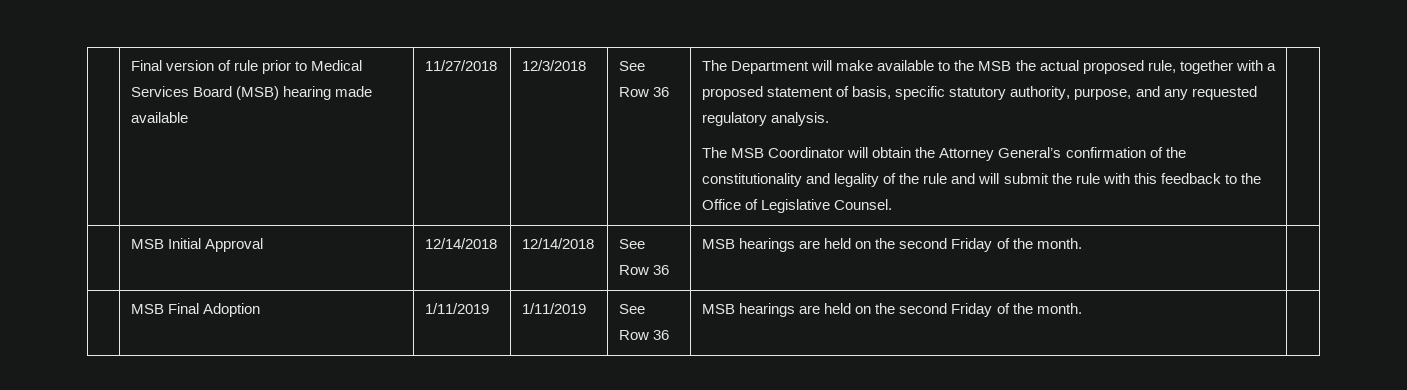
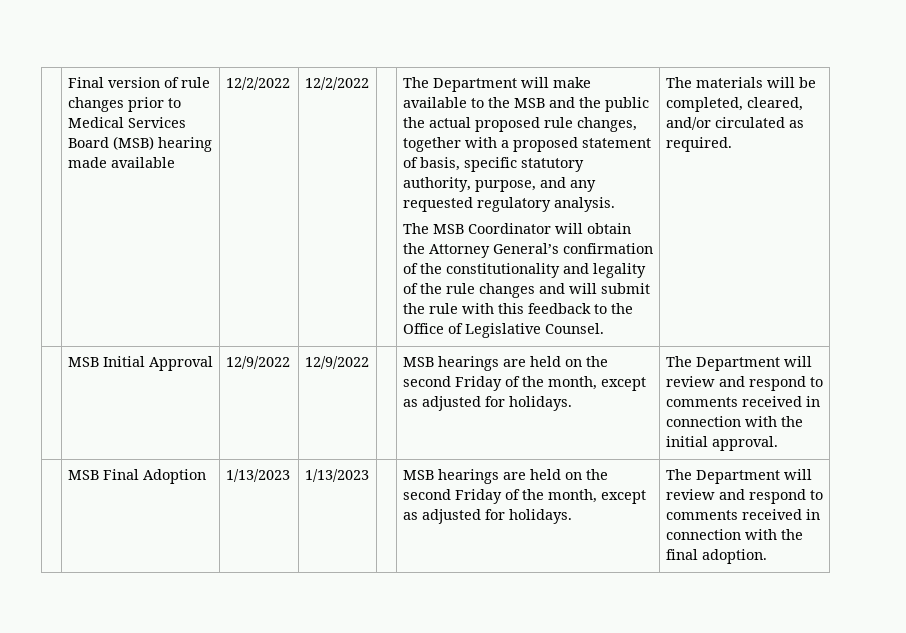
- Final version of rule prior to Medical Services Board (MSB) hearing made available
+ Final version of rule changes prior to Medical Services Board (MSB) hearing made available
- 11/27/2018 | 12/3/2018 | See Row 36
+ 12/2/2022 | 12/2/2022
- The Department will make available to the MSB the actual proposed rule, together with a proposed statement of basis, specific statutory authority, purpose, and any requested regulatory analysis.
+ The Department will make available to the MSB and the public the actual proposed rule changes, together with a proposed statement of basis, specific statutory authority, purpose, and any requested regulatory analysis.
- The MSB Coordinator will obtain the Attorney General’s confirmation of the constitutionality and legality of the rule and will submit the rule with this feedback to the Office of Legislative Counsel.
+ The MSB Coordinator will obtain the Attorney General’s confirmation of the constitutionality and legality of the rule changes and will submit the rule with this feedback to the Office of Legislative Counsel.
- | MSB Initial Approval | 12/14/2018 | 12/14/2018 | See Row 36 | MSB hearings are held on the second Friday of the month. |
- | MSB Final Adoption | 1/11/2019 | 1/11/2019 | See Row 36 | MSB hearings are held on the second Friday of the month. |
+ The materials will be completed, cleared, and/or circulated as required.
+ | MSB Initial Approval | 12/9/2022 | 12/9/2022 | | MSB hearings are held on the second Friday of the month, except as adjusted for holidays. | The Department will review and respond to comments received in connection with the initial approval.
+ | MSB Final Adoption | 1/13/2023 | 1/13/2023 | | MSB hearings are held on the second Friday of the month, except as adjusted for holidays. | The Department will review and respond to comments received in connection with the final adoption.

